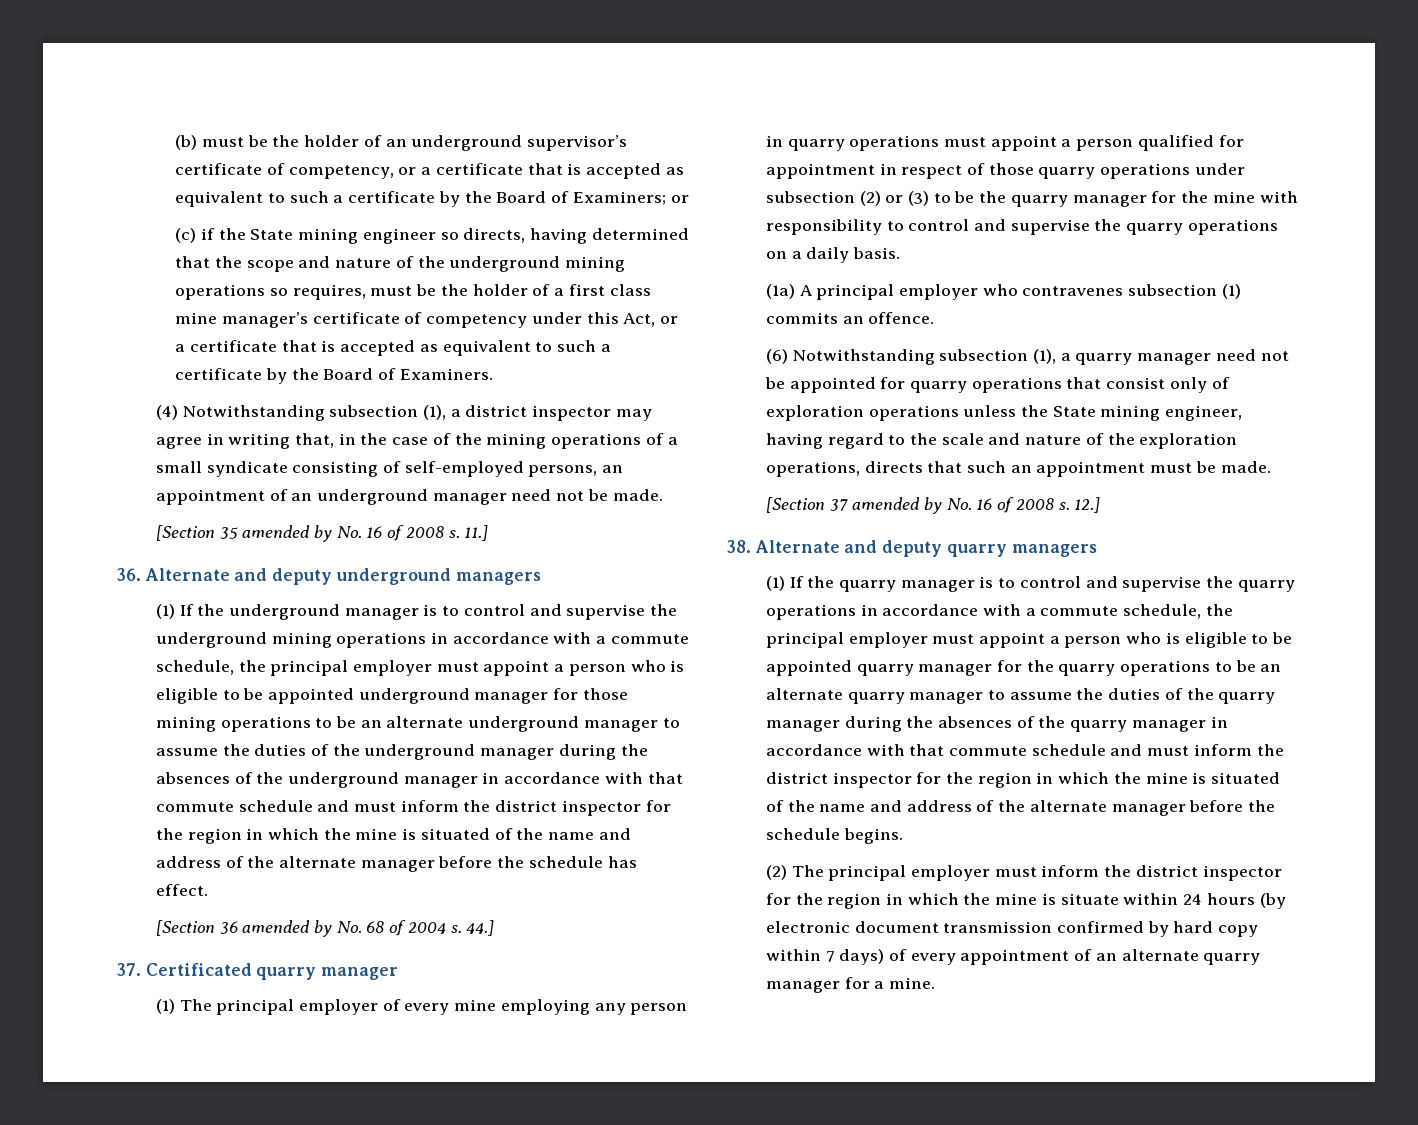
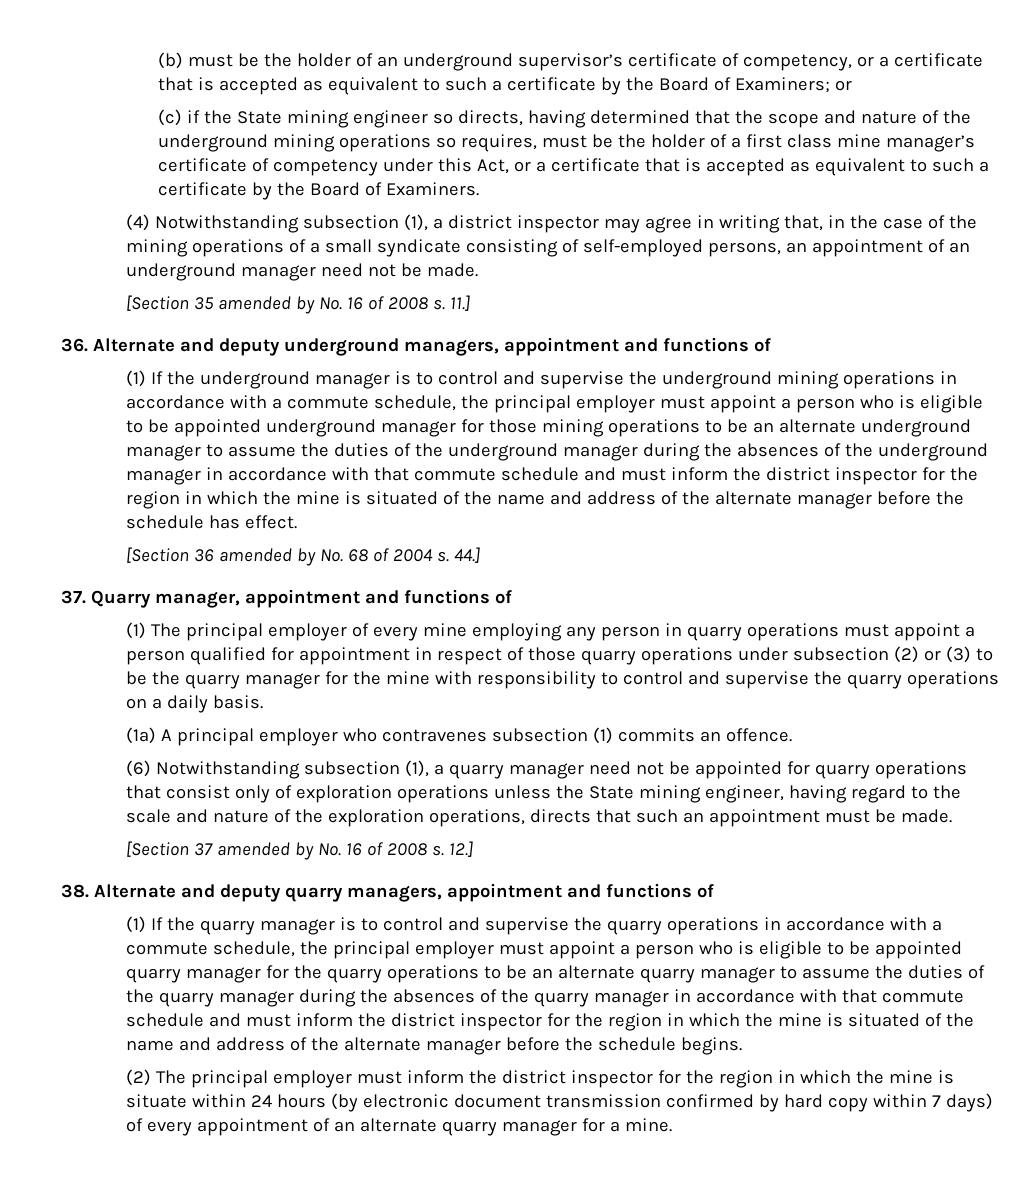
- 36. Alternate and deputy underground managers
+ 36. Alternate and deputy underground managers, appointment and functions of
- 37. Certificated quarry manager
+ 37. Quarry manager, appointment and functions of
- 38. Alternate and deputy quarry managers
+ 38. Alternate and deputy quarry managers, appointment and functions of

